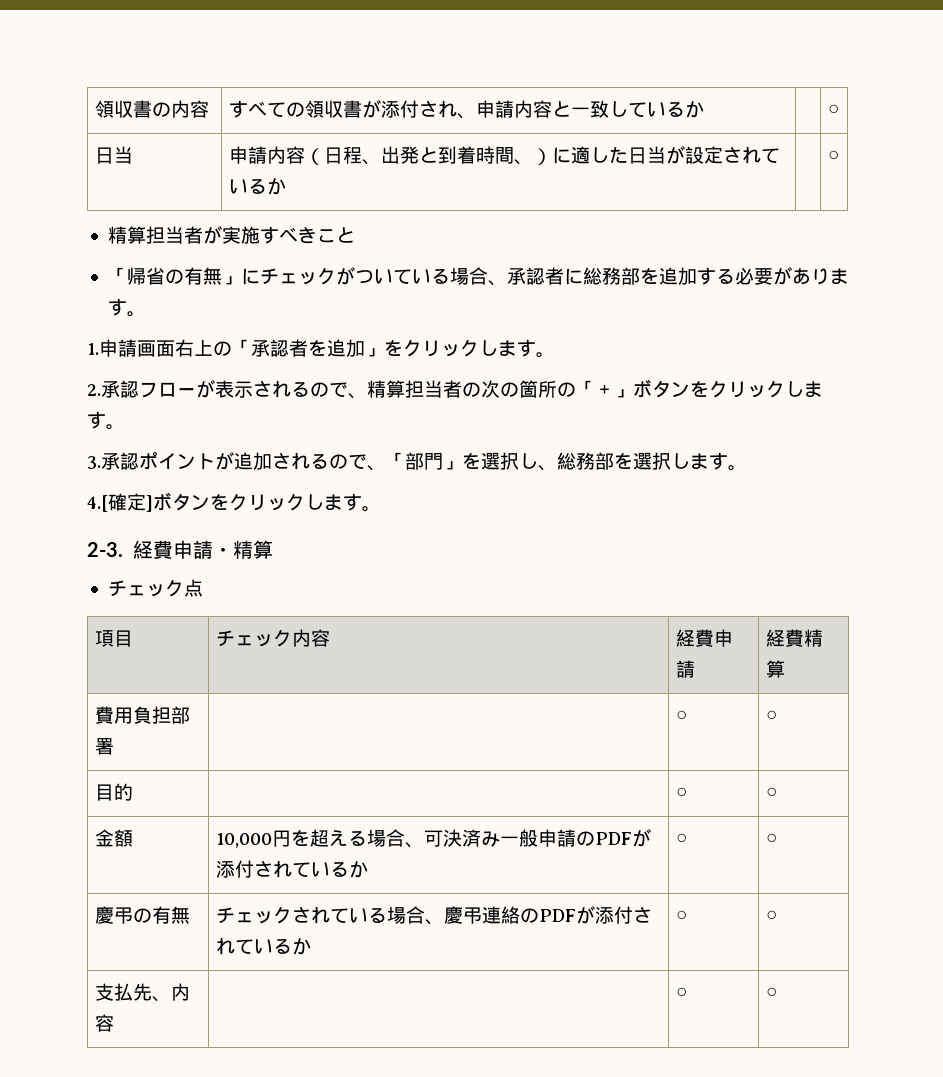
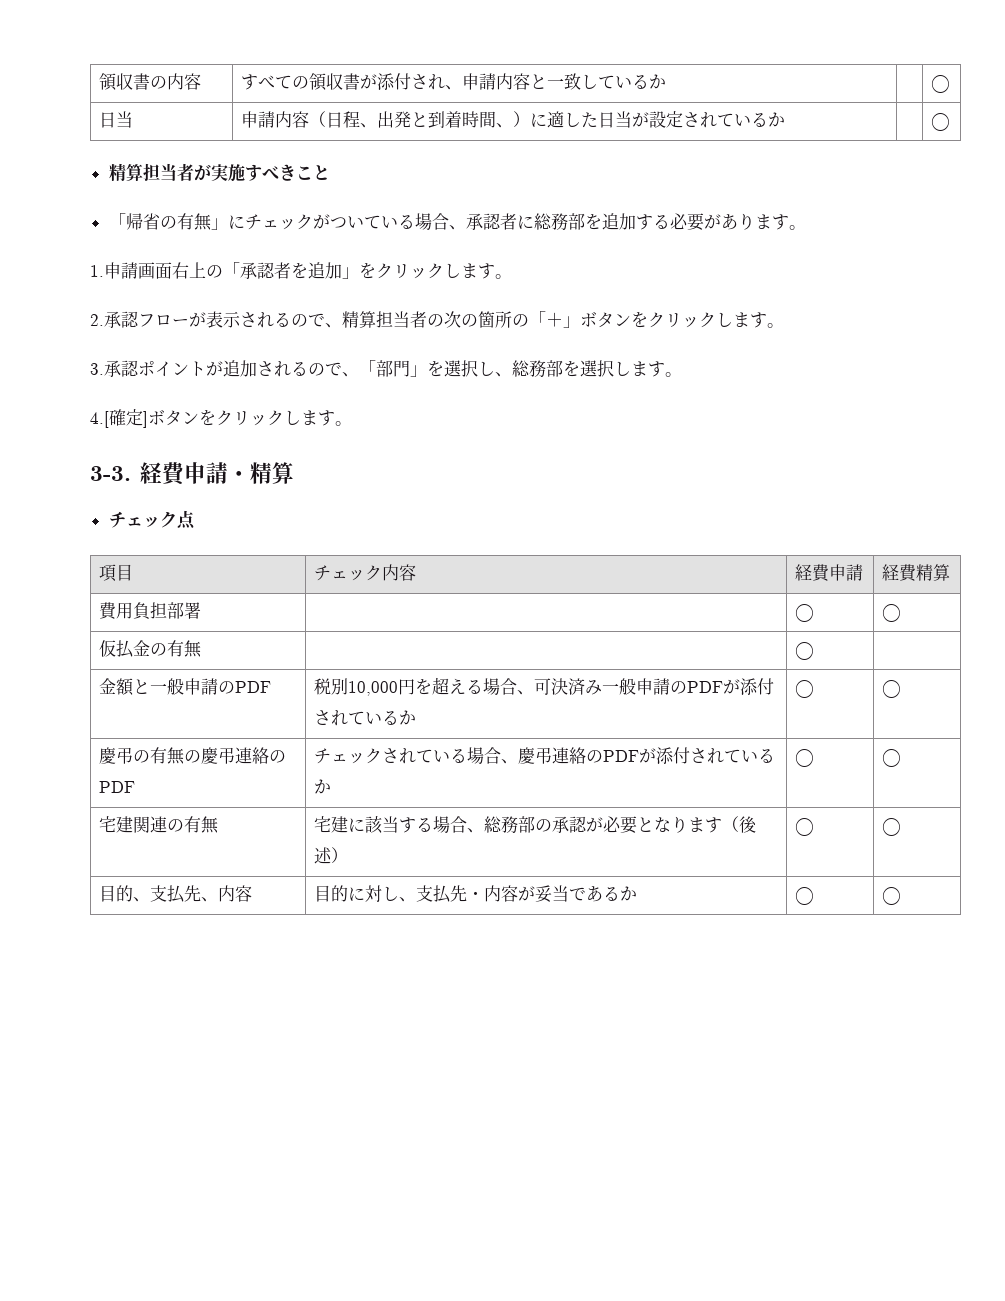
- 2-3.
+ 3-3.
- 目的 | | ○ | ○
+ 仮払金の有無 | | ○ |
- 金額 | 10,000円を超える場合、可決済み一般申請のPDFが添付されているか | ○ | ○
+ 金額と一般申請のPDF | 税別10,000円を超える場合、可決済み一般申請のPDFが添付されているか | ○ | ○
- 慶弔の有無 | チェックされている場合、慶弔連絡のPDFが添付されているか | ○ | ○
+ 慶弔の有無の慶弔連絡のPDF | チェックされている場合、慶弔連絡のPDFが添付されているか | ○ | ○
- 支払先、内容 | | ○ | ○
+ 宅建関連の有無 | 宅建に該当する場合、総務部の承認が必要となります（後述） | ○ | ○
+ 目的、支払先、内容 | 目的に対し、支払先・内容が妥当であるか | ○ | ○

